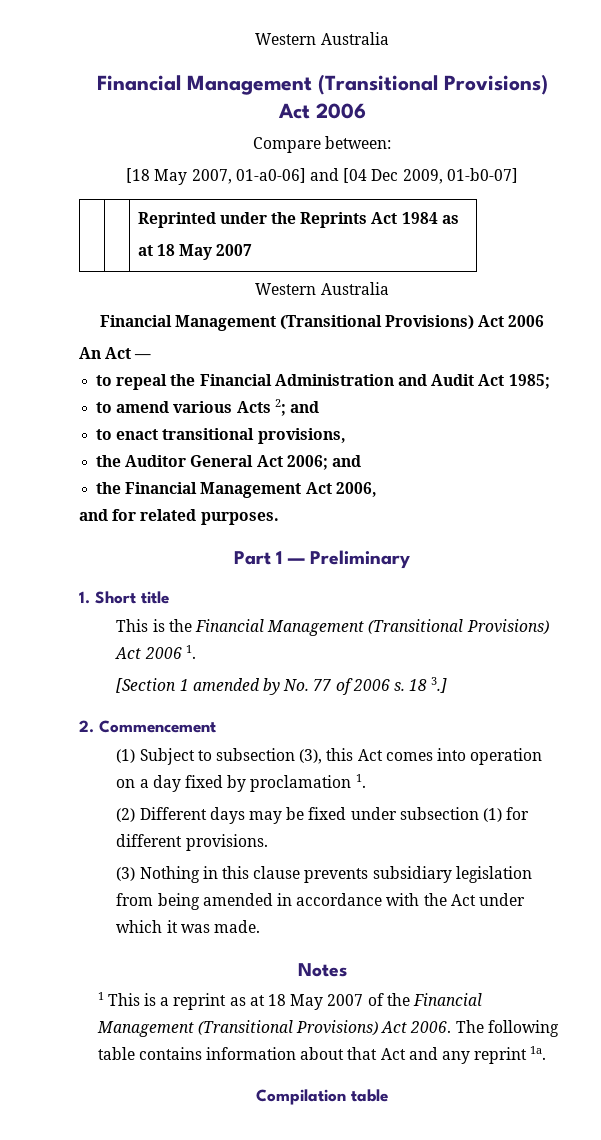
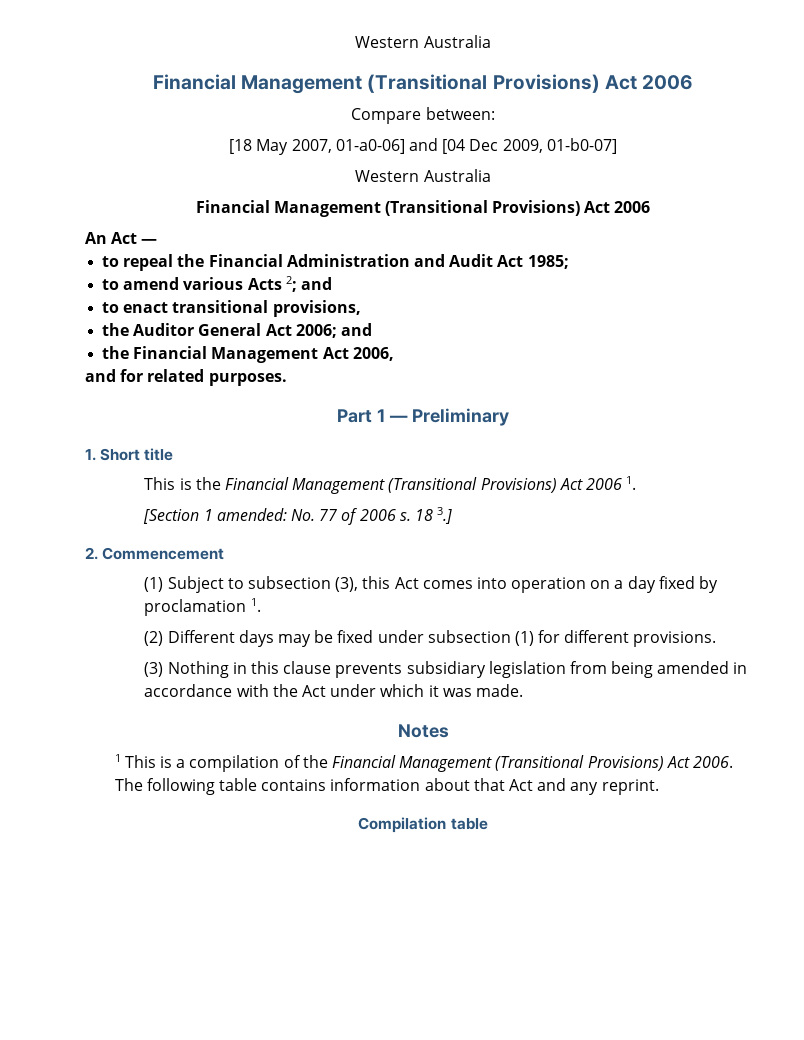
- | | Reprinted under the Reprints Act 1984 as
- at 18 May 2007
- [Section 1 amended by No. 77 of 2006 s.
+ [Section 1 amended: No. 77 of 2006 s.
- 1 This is a reprint as at 18 May 2007 of the Financial Management (Transitional Provisions) Act 2006.
+ 1 This is a compilation of the Financial Management (Transitional Provisions) Act 2006.
- The following table contains information about that Act and any reprint 1a.
+ The following table contains information about that Act and any reprint.

